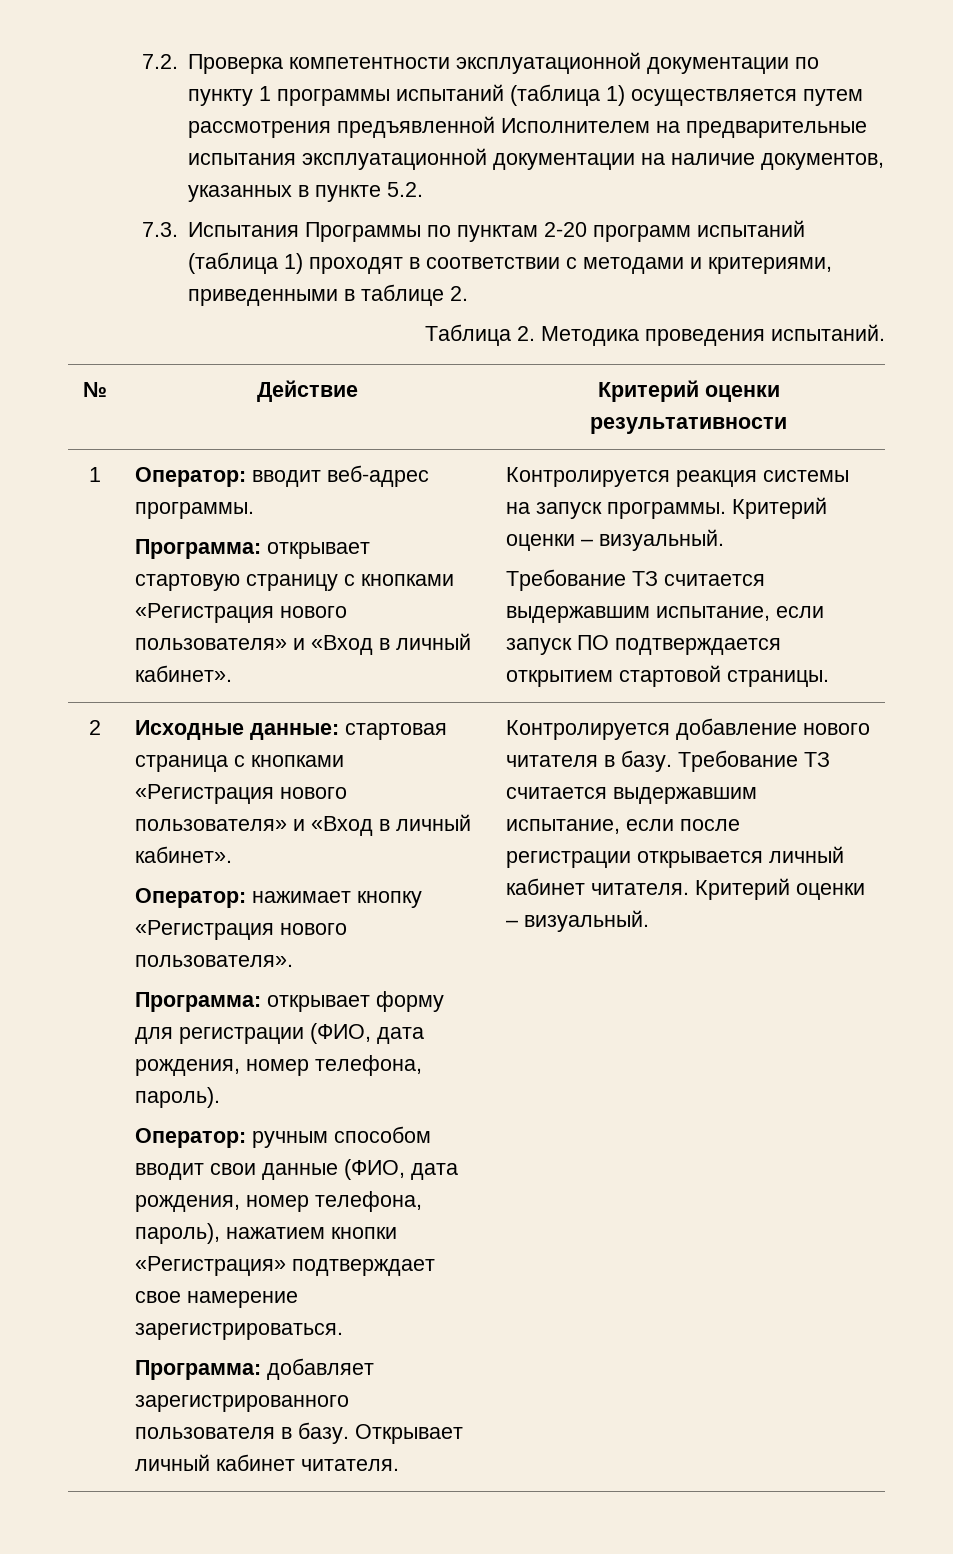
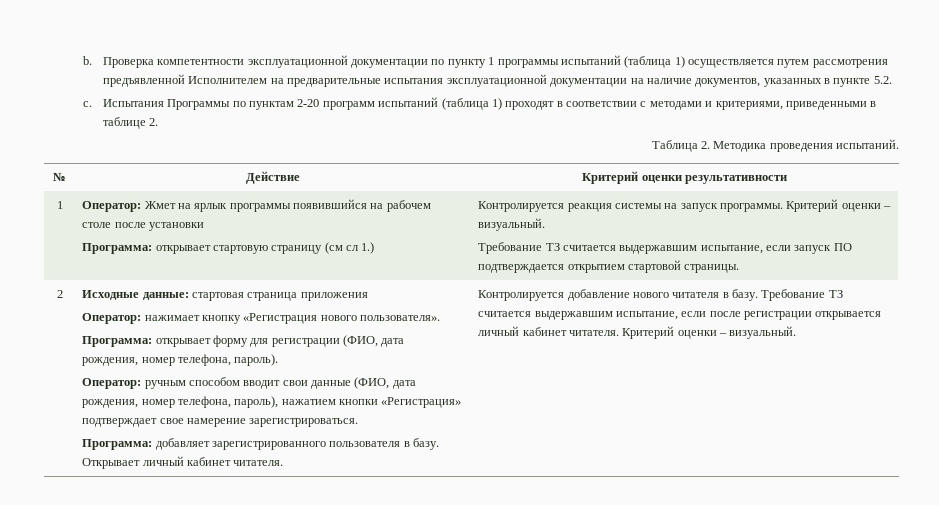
- 7.2. Проверка компетентности эксплуатационной документации по пункту 1 программы испытаний (таблица 1) осуществляется путем рассмотрения предъявленной Исполнителем на предварительные испытания эксплуатационной документации на наличие документов, указанных в пункте 5.2.
+ b. Проверка компетентности эксплуатационной документации по пункту 1 программы испытаний (таблица 1) осуществляется путем рассмотрения предъявленной Исполнителем на предварительные испытания эксплуатационной документации на наличие документов, указанных в пункте 5.2.
- 7.3. Испытания Программы по пунктам 2-20 программ испытаний (таблица 1) проходят в соответствии с методами и критериями, приведенными в таблице 2.
+ c. Испытания Программы по пунктам 2-20 программ испытаний (таблица 1) проходят в соответствии с методами и критериями, приведенными в таблице 2.
- Оператор: вводит веб-адрес программы.
- Программа: открывает стартовую страницу с кнопками «Регистрация нового пользователя» и «Вход в личный кабинет».
+ Оператор: Жмет на ярлык программы появившийся на рабочем столе после установки
+ Программа: открывает стартовую страницу (см сл 1.)
- Исходные данные: стартовая страница с кнопками «Регистрация нового пользователя» и «Вход в личный кабинет».
+ Исходные данные: стартовая страница приложения

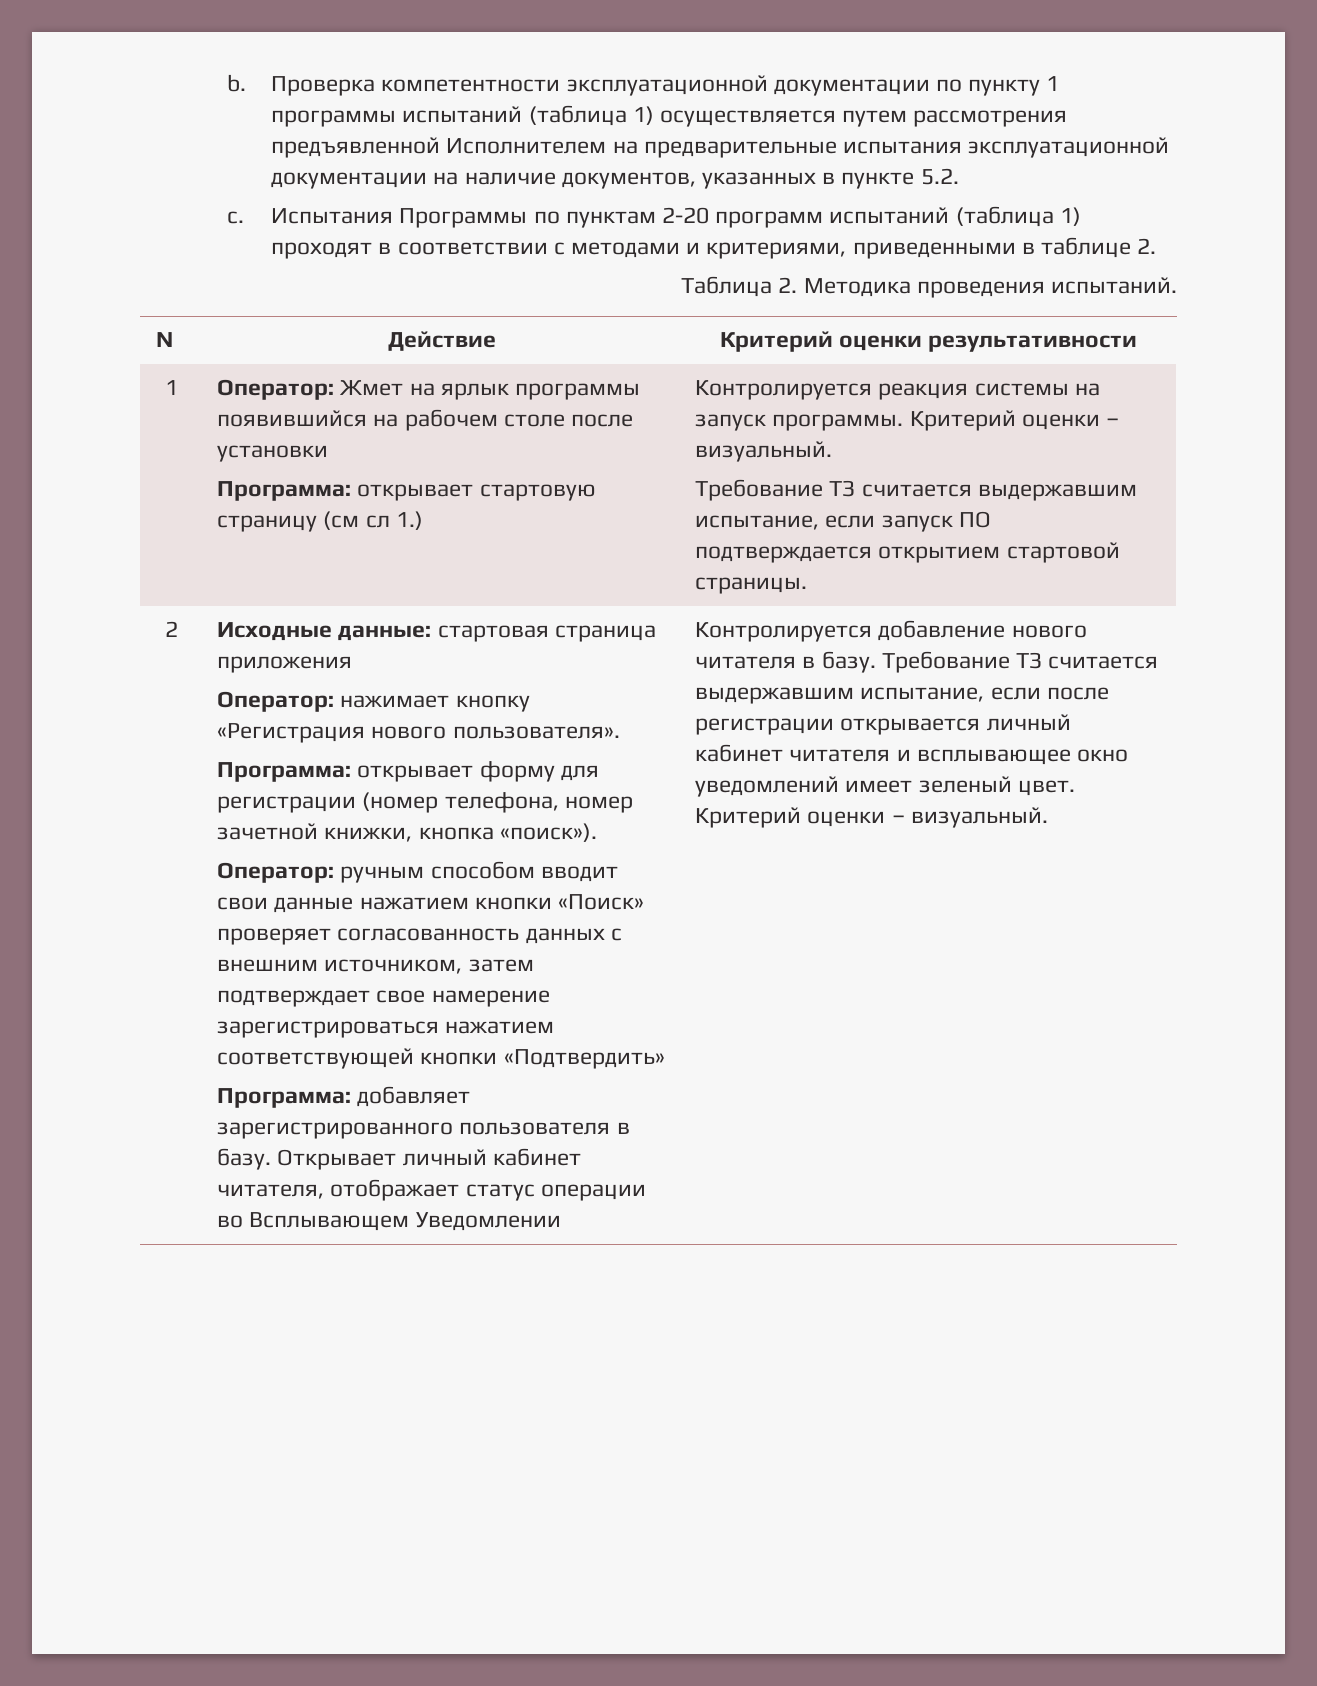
- Программа: открывает форму для регистрации (ФИО, дата рождения, номер телефона, пароль).
+ Программа: открывает форму для регистрации (номер телефона, номер зачетной книжки, кнопка «поиск»).
- Оператор: ручным способом вводит свои данные (ФИО, дата рождения, номер телефона, пароль), нажатием кнопки «Регистрация» подтверждает свое намерение зарегистрироваться.
+ Оператор: ручным способом вводит свои данные нажатием кнопки «Поиск» проверяет согласованность данных с внешним источником, затем подтверждает свое намерение зарегистрироваться нажатием соответствующей кнопки «Подтвердить»
- Открывает личный кабинет читателя.
+ Открывает личный кабинет читателя, отображает статус операции во Всплывающем Уведомлении
- Требование ТЗ считается выдержавшим испытание, если после регистрации открывается личный кабинет читателя.
+ Требование ТЗ считается выдержавшим испытание, если после регистрации открывается личный кабинет читателя и всплывающее окно уведомлений имеет зеленый цвет.

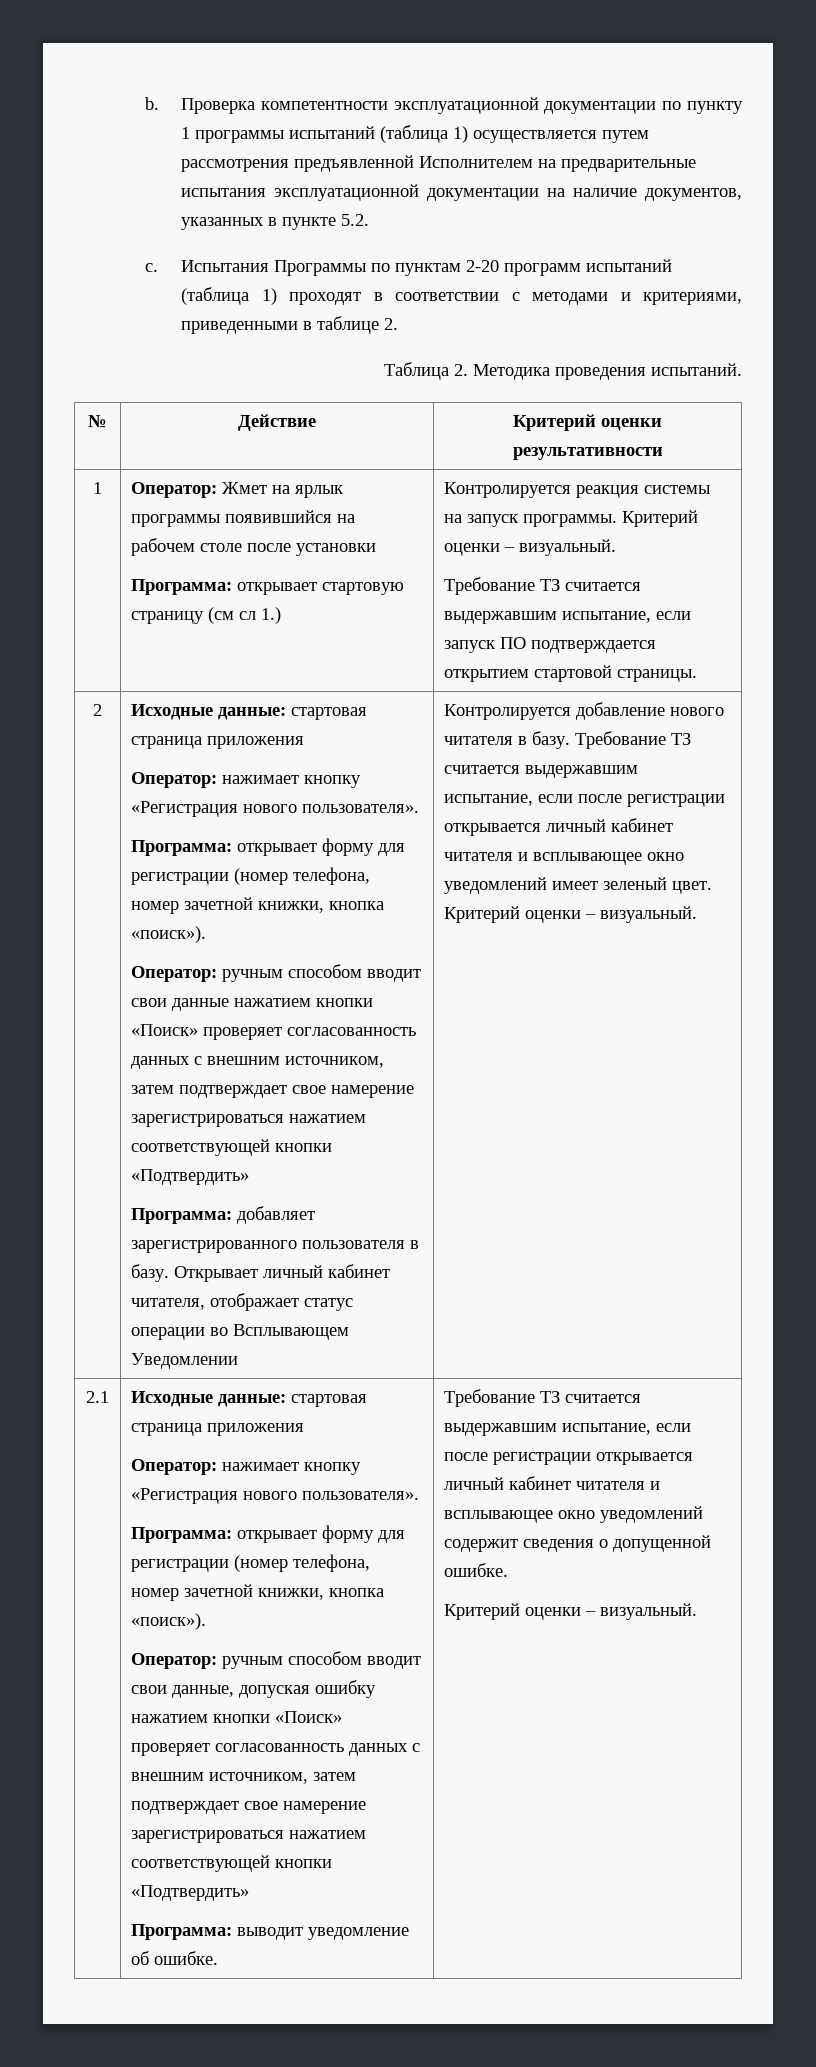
+ 2.1 | Исходные данные: стартовая страница приложения
+ Оператор: нажимает кнопку «Регистрация нового пользователя».
+ Программа: открывает форму для регистрации (номер телефона, номер зачетной книжки, кнопка «поиск»).
+ Оператор: ручным способом вводит свои данные, допуская ошибку нажатием кнопки «Поиск» проверяет согласованность данных с внешним источником, затем подтверждает свое намерение зарегистрироваться нажатием соответствующей кнопки «Подтвердить»
+ Программа: выводит уведомление об ошибке. | Требование ТЗ считается выдержавшим испытание, если после регистрации открывается личный кабинет читателя и всплывающее окно уведомлений содержит сведения о допущенной ошибке.
+ Критерий оценки – визуальный.

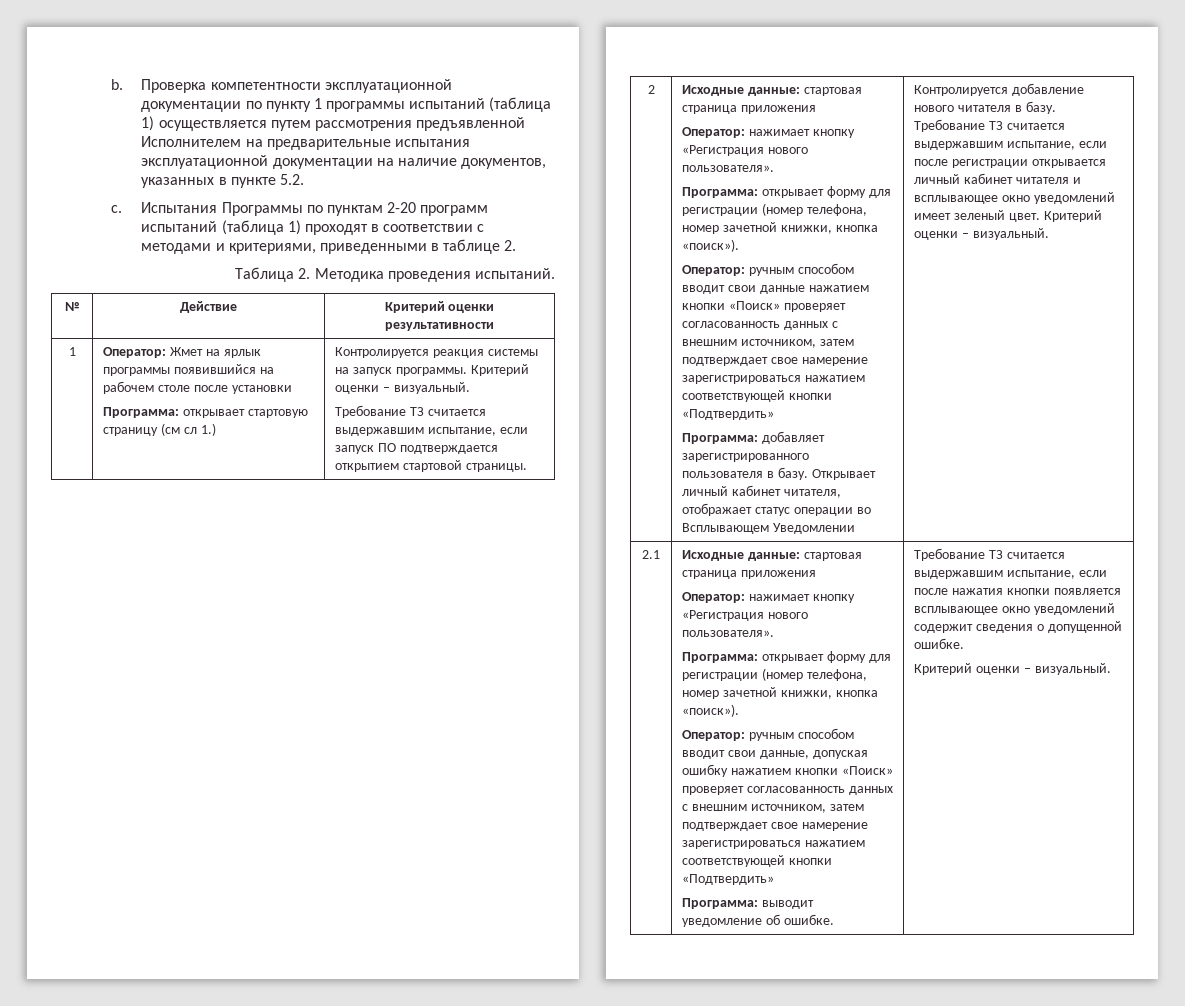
- Требование ТЗ считается выдержавшим испытание, если после регистрации открывается личный кабинет читателя и всплывающее окно уведомлений содержит сведения о допущенной ошибке.
+ Требование ТЗ считается выдержавшим испытание, если после нажатия кнопки появляется всплывающее окно уведомлений содержит сведения о допущенной ошибке.

